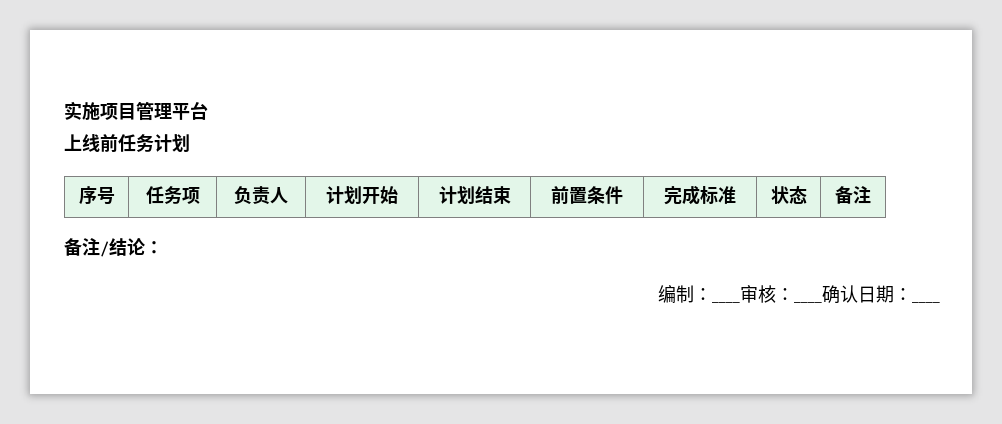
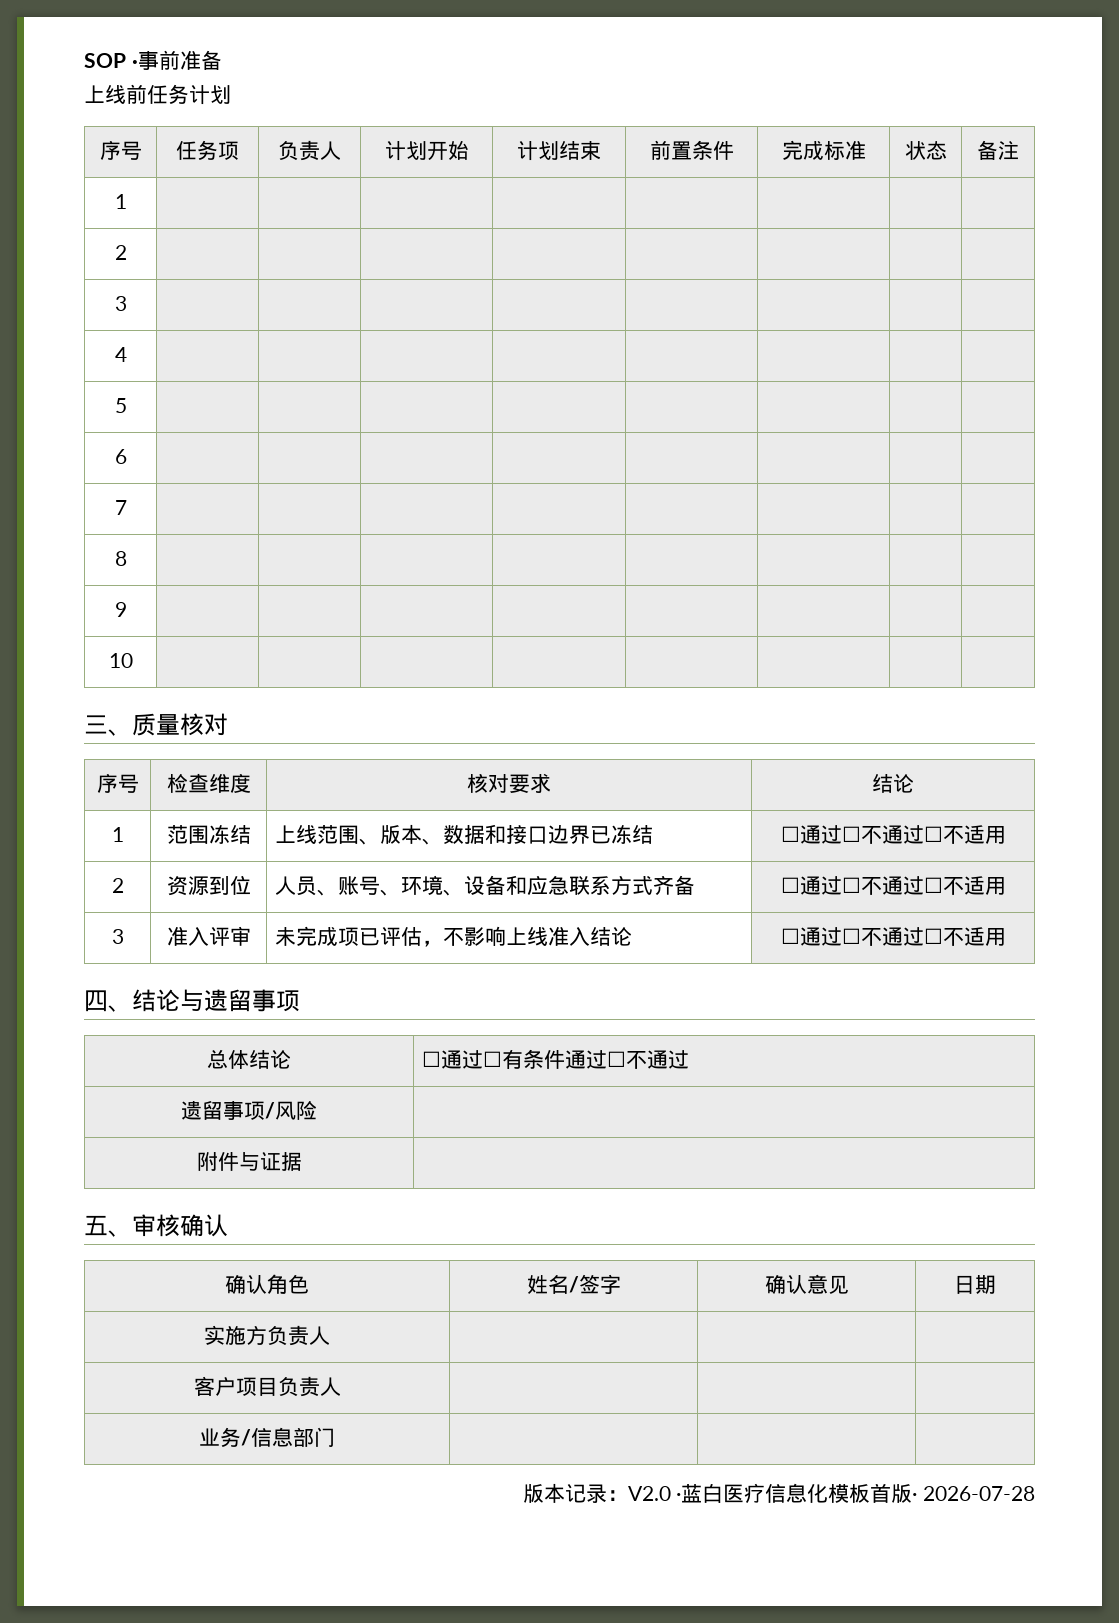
- 实施项目管理平台
+ SOP ·事前准备
- 备注/结论：
- 编制：____审核：____确认日期：____
+ 1 | | | | | | | |
+ 2 | | | | | | | |
+ 3 | | | | | | | |
+ 4 | | | | | | | |
+ 5 | | | | | | | |
+ 6 | | | | | | | |
+ 7 | | | | | | | |
+ 8 | | | | | | | |
+ 9 | | | | | | | |
+ 10 | | | | | | | |
+ 三、质量核对
+ 序号 | 检查维度 | 核对要求 | 结论
+ 1 | 范围冻结 | 上线范围、版本、数据和接口边界已冻结 | ☐通过☐不通过☐不适用
+ 2 | 资源到位 | 人员、账号、环境、设备和应急联系方式齐备 | ☐通过☐不通过☐不适用
+ 3 | 准入评审 | 未完成项已评估，不影响上线准入结论 | ☐通过☐不通过☐不适用
+ 四、结论与遗留事项
+ 总体结论 | ☐通过☐有条件通过☐不通过
+ 遗留事项/风险 |
+ 附件与证据 |
+ 五、审核确认
+ 确认角色 | 姓名/签字 | 确认意见 | 日期
+ 实施方负责人 | | |
+ 客户项目负责人 | | |
+ 业务/信息部门 | | |
+ 版本记录：V2.0 ·蓝白医疗信息化模板首版· 2026-07-28

